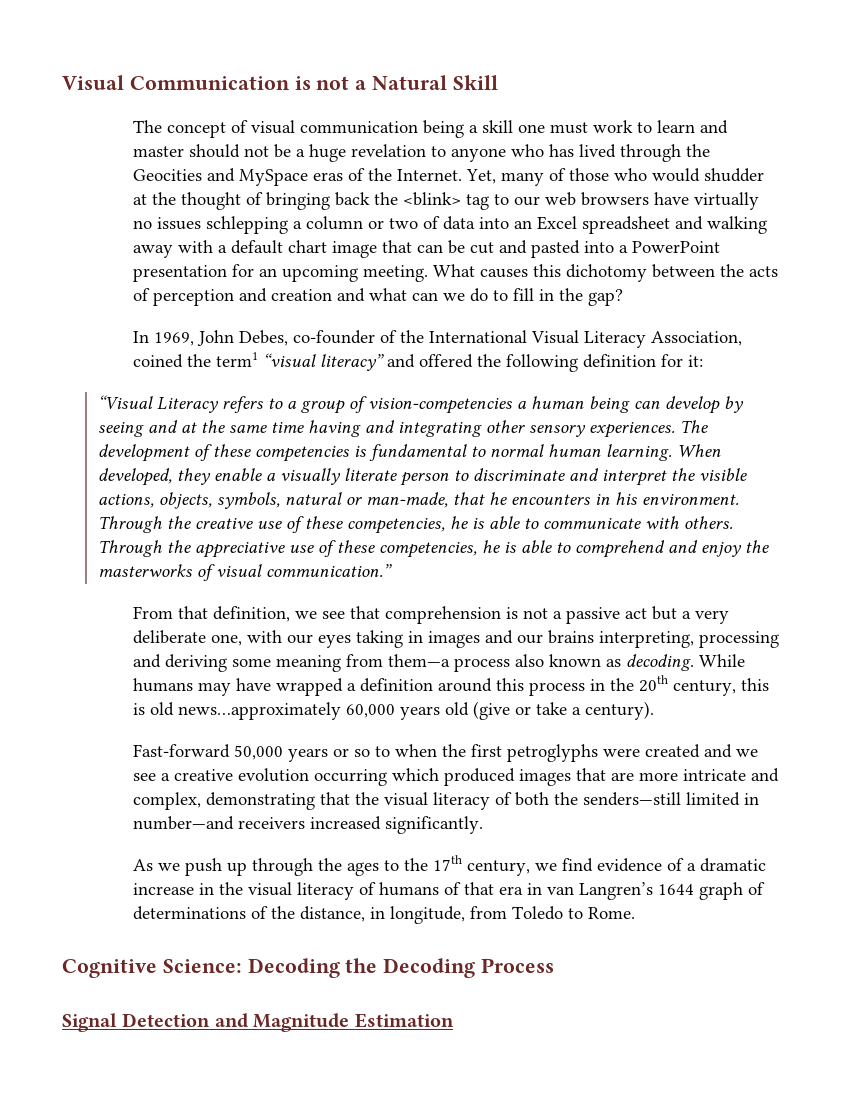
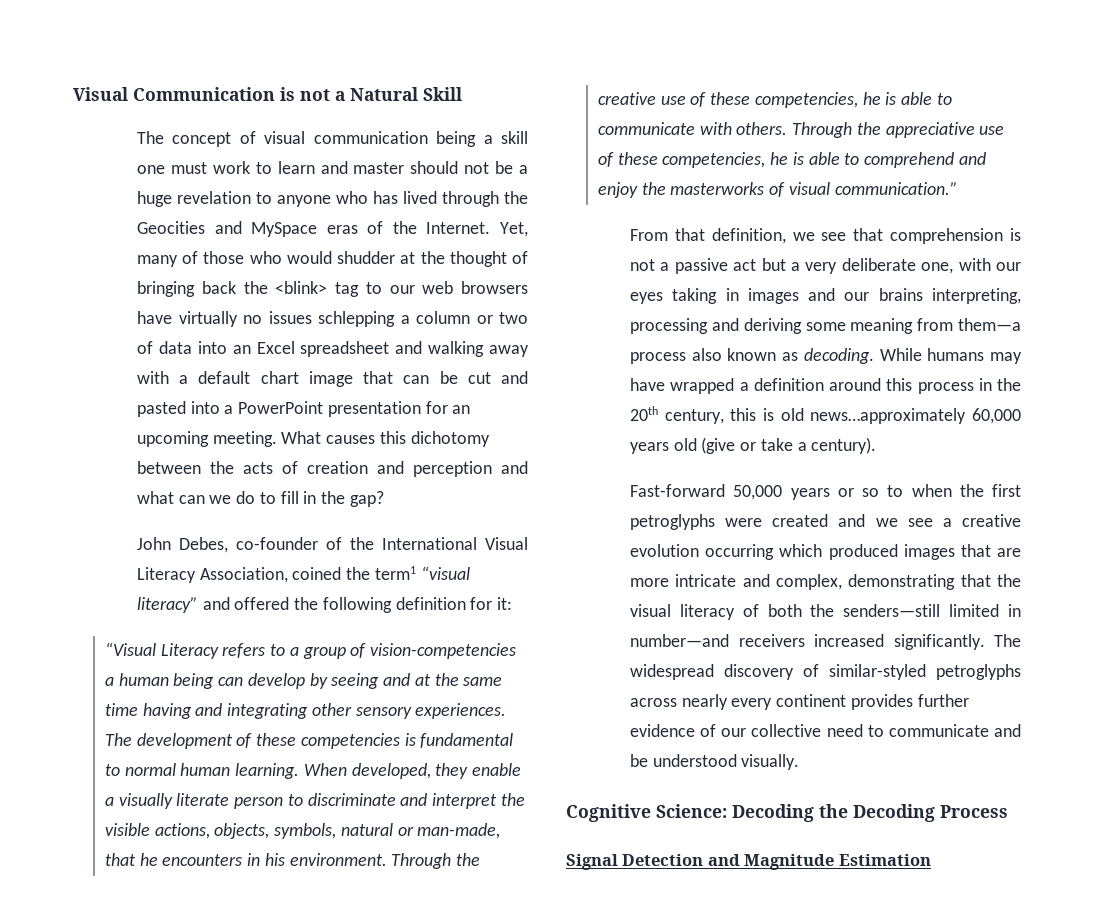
- What causes this dichotomy between the acts of perception and creation and what can we do to fill in the gap?
+ What causes this dichotomy between the acts of creation and perception and what can we do to fill in the gap?
- In 1969, John Debes, co-founder of the International Visual Literacy Association, coined the term1 “visual literacy” and offered the following definition for it:
+ John Debes, co-founder of the International Visual Literacy Association, coined the term1 “visual literacy” and offered the following definition for it:
- Fast-forward 50,000 years or so to when the first petroglyphs were created and we see a creative evolution occurring which produced images that are more intricate and complex, demonstrating that the visual literacy of both the senders—still limited in number—and receivers increased significantly.
- As we push up through the ages to the 17th century, we find evidence of a dramatic increase in the visual literacy of humans of that era in van Langren’s 1644 graph of determinations of the distance, in longitude, from Toledo to Rome.
+ Fast-forward 50,000 years or so to when the first petroglyphs were created and we see a creative evolution occurring which produced images that are more intricate and complex, demonstrating that the visual literacy of both the senders—still limited in number—and receivers increased significantly. The widespread discovery of similar-styled petroglyphs across nearly every continent provides further evidence of our collective need to communicate and be understood visually.

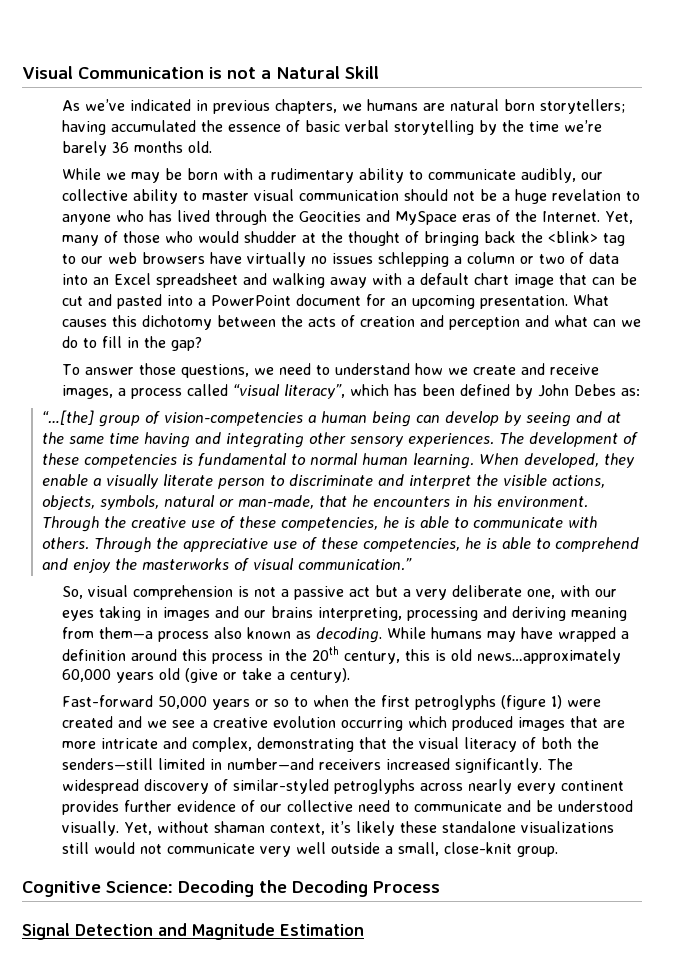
- The concept of visual communication being a skill one must work to learn and master should not be a huge revelation to anyone who has lived through the Geocities and MySpace eras of the Internet.
+ As we’ve indicated in previous chapters, we humans are natural born storytellers; having accumulated the essence of basic verbal storytelling by the time we’re barely 36 months old.
+ While we may be born with a rudimentary ability to communicate audibly, our collective ability to master visual communication should not be a huge revelation to anyone who has lived through the Geocities and MySpace eras of the Internet.
- Yet, many of those who would shudder at the thought of bringing back the <blink> tag to our web browsers have virtually no issues schlepping a column or two of data into an Excel spreadsheet and walking away with a default chart image that can be cut and pasted into a PowerPoint presentation for an upcoming meeting.
+ Yet, many of those who would shudder at the thought of bringing back the <blink> tag to our web browsers have virtually no issues schlepping a column or two of data into an Excel spreadsheet and walking away with a default chart image that can be cut and pasted into a PowerPoint document for an upcoming presentation.
- John Debes, co-founder of the International Visual Literacy Association, coined the term1 “visual literacy” and offered the following definition for it:
- “Visual Literacy refers to a group of vision-competencies a human being can develop by seeing and at the same time having and integrating other sensory experiences.
+ To answer those questions, we need to understand how we create and receive images, a process called “visual literacy”, which has been defined by John Debes as:
+ “…[the] group of vision-competencies a human being can develop by seeing and at the same time having and integrating other sensory experiences.
- From that definition, we see that comprehension is not a passive act but a very deliberate one, with our eyes taking in images and our brains interpreting, processing and deriving some meaning from them—a process also known as decoding.
+ So, visual comprehension is not a passive act but a very deliberate one, with our eyes taking in images and our brains interpreting, processing and deriving meaning from them—a process also known as decoding.
- Fast-forward 50,000 years or so to when the first petroglyphs were created and we see a creative evolution occurring which produced images that are more intricate and complex, demonstrating that the visual literacy of both the senders—still limited in number—and receivers increased significantly.
+ Fast-forward 50,000 years or so to when the first petroglyphs (figure 1) were created and we see a creative evolution occurring which produced images that are more intricate and complex, demonstrating that the visual literacy of both the senders—still limited in number—and receivers increased significantly.
+ Yet, without shaman context, it’s likely these standalone visualizations still would not communicate very well outside a small, close-knit group.

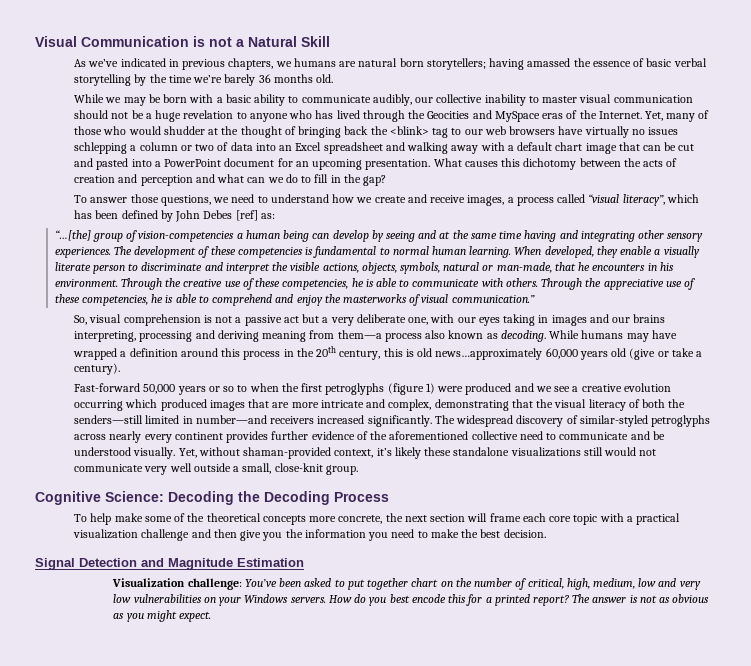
- As we’ve indicated in previous chapters, we humans are natural born storytellers; having accumulated the essence of basic verbal storytelling by the time we’re barely 36 months old.
+ As we’ve indicated in previous chapters, we humans are natural born storytellers; having amassed the essence of basic verbal storytelling by the time we’re barely 36 months old.
- While we may be born with a rudimentary ability to communicate audibly, our collective ability to master visual communication should not be a huge revelation to anyone who has lived through the Geocities and MySpace eras of the Internet.
+ While we may be born with a basic ability to communicate audibly, our collective inability to master visual communication should not be a huge revelation to anyone who has lived through the Geocities and MySpace eras of the Internet.
- To answer those questions, we need to understand how we create and receive images, a process called “visual literacy”, which has been defined by John Debes as:
+ To answer those questions, we need to understand how we create and receive images, a process called “visual literacy”, which has been defined by John Debes [ref] as:
- Fast-forward 50,000 years or so to when the first petroglyphs (figure 1) were created and we see a creative evolution occurring which produced images that are more intricate and complex, demonstrating that the visual literacy of both the senders—still limited in number—and receivers increased significantly.
+ Fast-forward 50,000 years or so to when the first petroglyphs (figure 1) were produced and we see a creative evolution occurring which produced images that are more intricate and complex, demonstrating that the visual literacy of both the senders—still limited in number—and receivers increased significantly.
- The widespread discovery of similar-styled petroglyphs across nearly every continent provides further evidence of our collective need to communicate and be understood visually.
+ The widespread discovery of similar-styled petroglyphs across nearly every continent provides further evidence of the aforementioned collective need to communicate and be understood visually.
- Yet, without shaman context, it’s likely these standalone visualizations still would not communicate very well outside a small, close-knit group.
+ Yet, without shaman-provided context, it’s likely these standalone visualizations still would not communicate very well outside a small, close-knit group.
+ To help make some of the theoretical concepts more concrete, the next section will frame each core topic with a practical visualization challenge and then give you the information you need to make the best decision.
+ Visualization challenge: You’ve been asked to put together chart on the number of critical, high, medium, low and very low vulnerabilities on your Windows servers. How do you best encode this for a printed report? The answer is not as obvious as you might expect.

